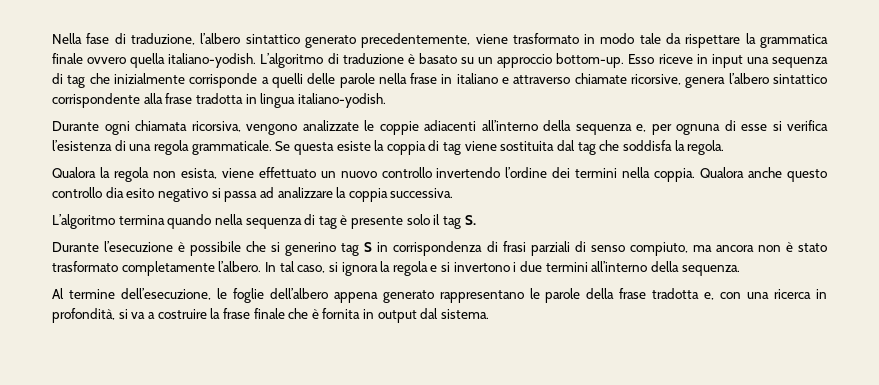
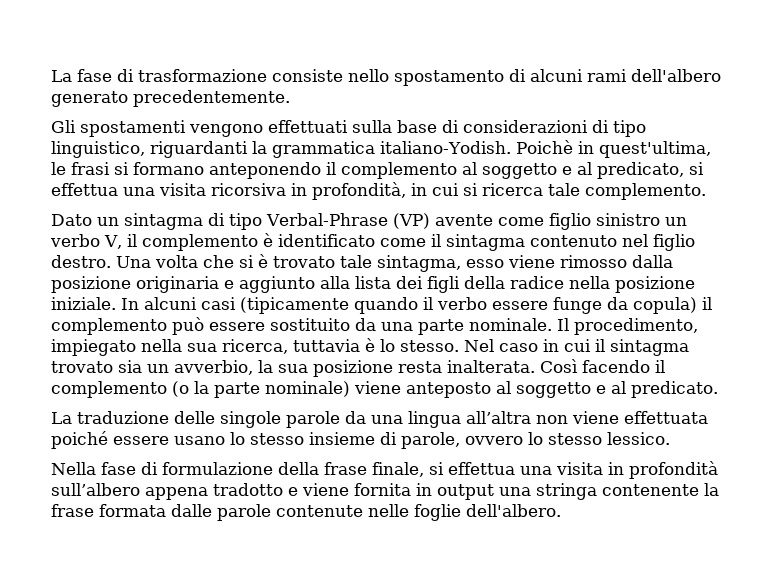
- Nella fase di traduzione, l’albero sintattico generato precedentemente, viene trasformato in modo tale da rispettare la grammatica finale ovvero quella italiano-yodish. L’algoritmo di traduzione è basato su un approccio bottom-up. Esso riceve in input una sequenza di tag che inizialmente corrisponde a quelli delle parole nella frase in italiano e attraverso chiamate ricorsive, genera l’albero sintattico corrispondente alla frase tradotta in lingua italiano-yodish.
- Durante ogni chiamata ricorsiva, vengono analizzate le coppie adiacenti all’interno della sequenza e, per ognuna di esse si verifica l’esistenza di una regola grammaticale. Se questa esiste la coppia di tag viene sostituita dal tag che soddisfa la regola.
- Qualora la regola non esista, viene effettuato un nuovo controllo invertendo l’ordine dei termini nella coppia. Qualora anche questo controllo dia esito negativo si passa ad analizzare la coppia successiva.
- L’algoritmo termina quando nella sequenza di tag è presente solo il tag S.
- Durante l’esecuzione è possibile che si generino tag S in corrispondenza di frasi parziali di senso compiuto, ma ancora non è stato trasformato completamente l’albero. In tal caso, si ignora la regola e si invertono i due termini all’interno della sequenza.
- Al termine dell’esecuzione, le foglie dell’albero appena generato rappresentano le parole della frase tradotta e, con una ricerca in profondità, si va a costruire la frase finale che è fornita in output dal sistema.
+ La fase di trasformazione consiste nello spostamento di alcuni rami dell'albero generato precedentemente.
+ Gli spostamenti vengono effettuati sulla base di considerazioni di tipo linguistico, riguardanti la grammatica italiano-Yodish. Poichè in quest'ultima, le frasi si formano anteponendo il complemento al soggetto e al predicato, si effettua una visita ricorsiva in profondità, in cui si ricerca tale complemento.
+ Dato un sintagma di tipo Verbal-Phrase (VP) avente come figlio sinistro un verbo V, il complemento è identificato come il sintagma contenuto nel figlio destro. Una volta che si è trovato tale sintagma, esso viene rimosso dalla posizione originaria e aggiunto alla lista dei figli della radice nella posizione iniziale. In alcuni casi (tipicamente quando il verbo essere funge da copula) il complemento può essere sostituito da una parte nominale. Il procedimento, impiegato nella sua ricerca, tuttavia è lo stesso. Nel caso in cui il sintagma trovato sia un avverbio, la sua posizione resta inalterata. Così facendo il complemento (o la parte nominale) viene anteposto al soggetto e al predicato.
+ La traduzione delle singole parole da una lingua all’altra non viene effettuata poiché essere usano lo stesso insieme di parole, ovvero lo stesso lessico.
+ Nella fase di formulazione della frase finale, si effettua una visita in profondità sull’albero appena tradotto e viene fornita in output una stringa contenente la frase formata dalle parole contenute nelle foglie dell'albero.

